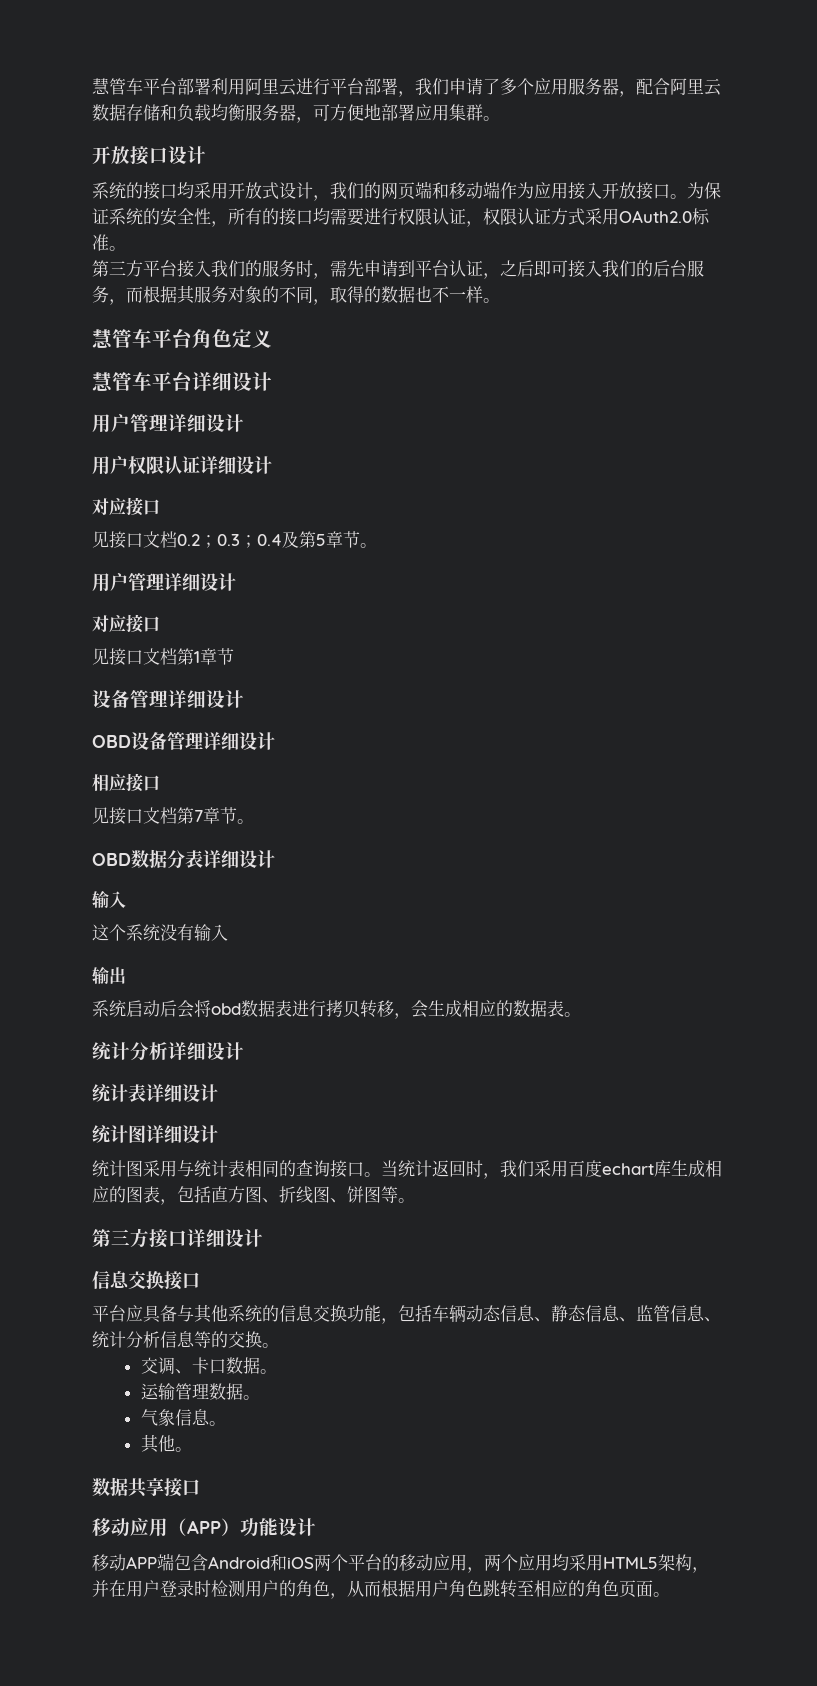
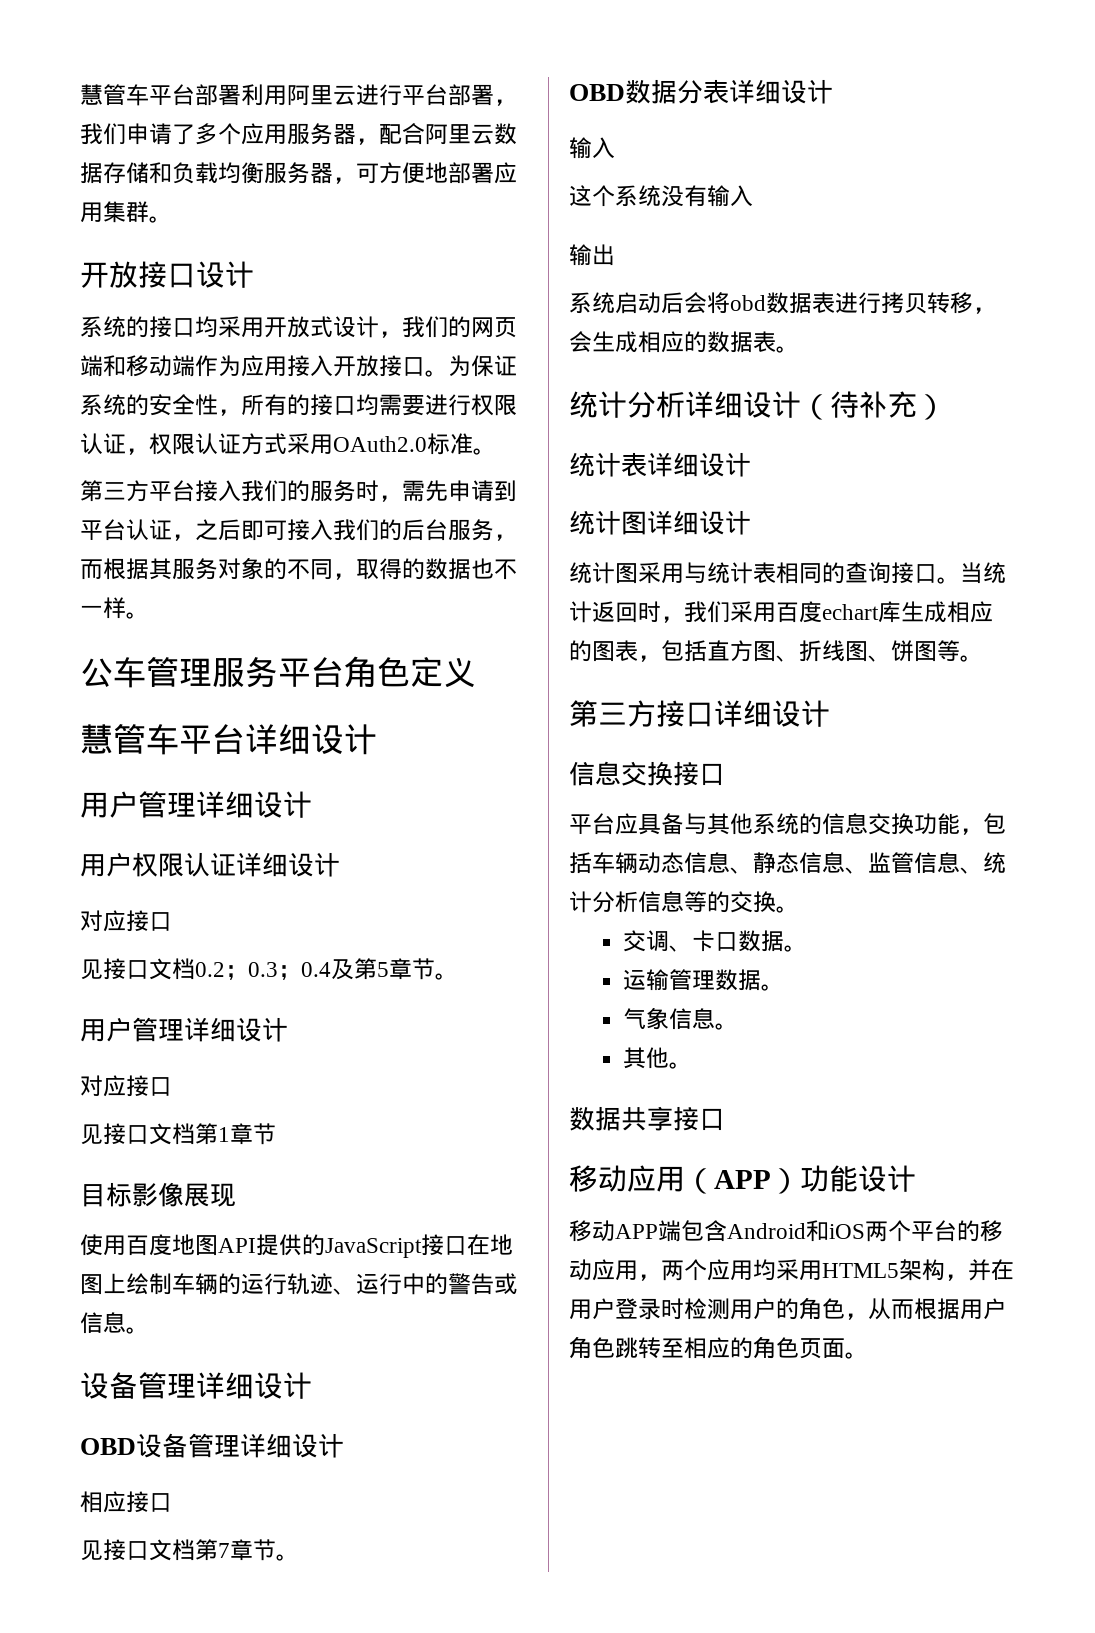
- 慧管车平台角色定义
+ 公车管理服务平台角色定义
+ 目标影像展现
+ 使用百度地图API提供的JavaScript接口在地图上绘制车辆的运行轨迹、运行中的警告或信息。
- 统计分析详细设计
+ 统计分析详细设计（待补充）

